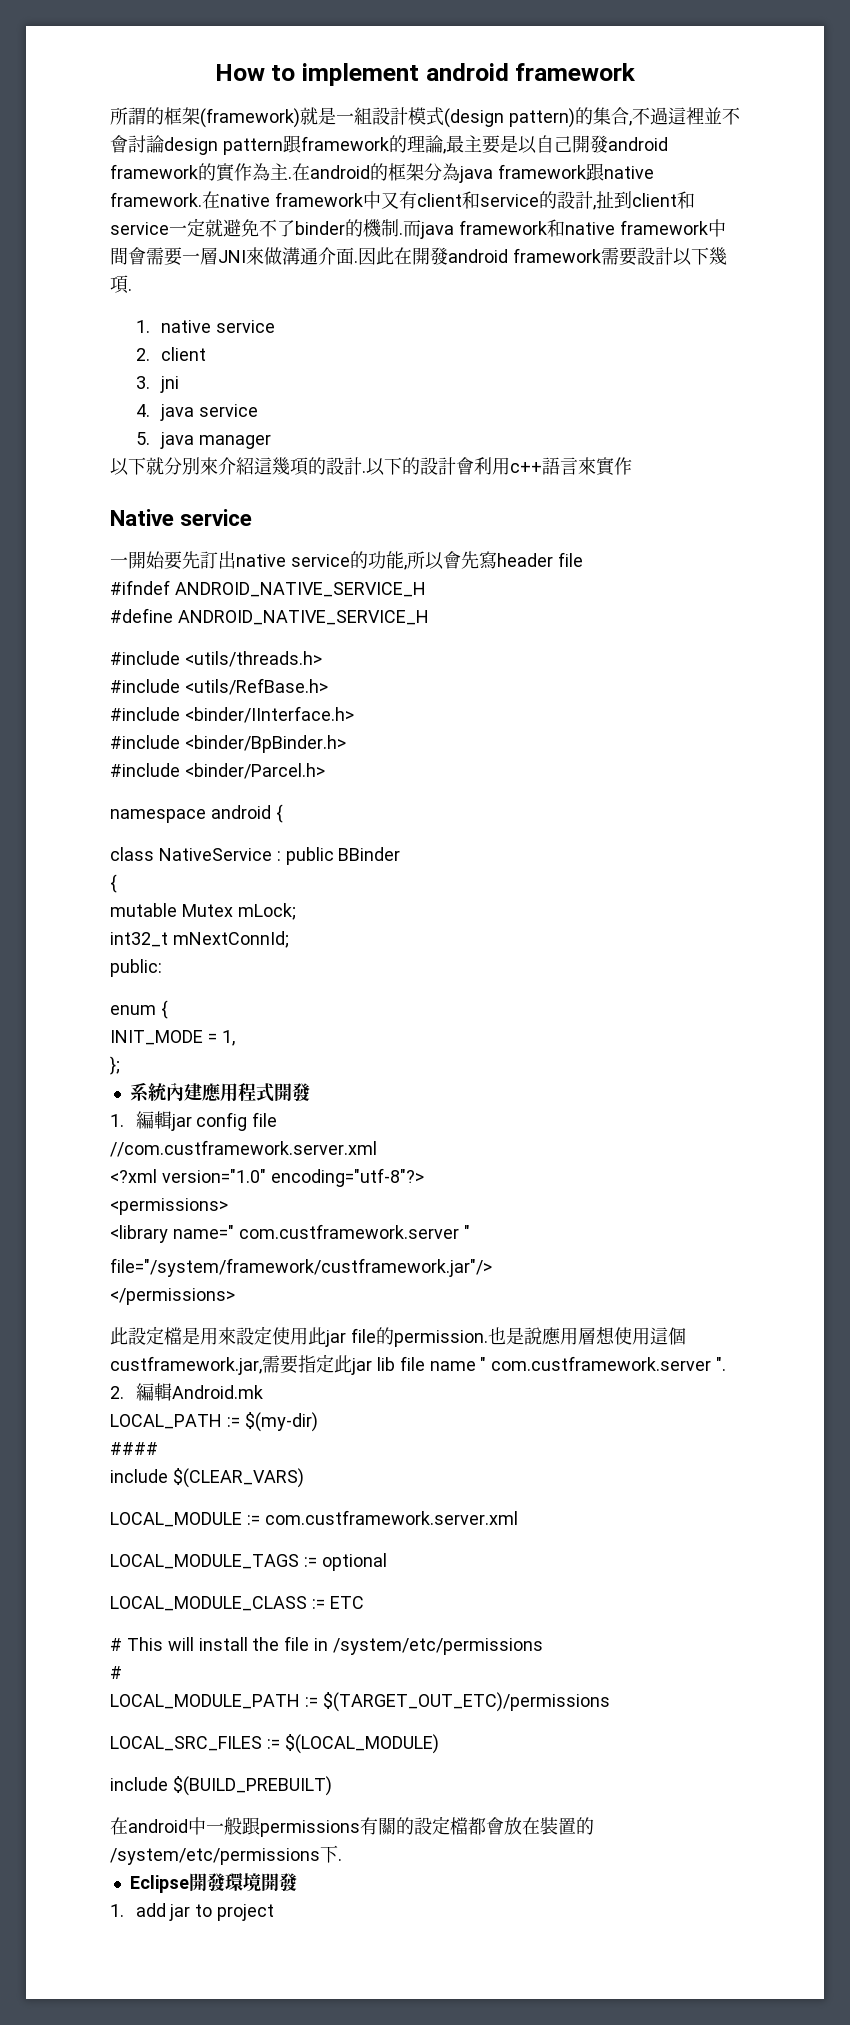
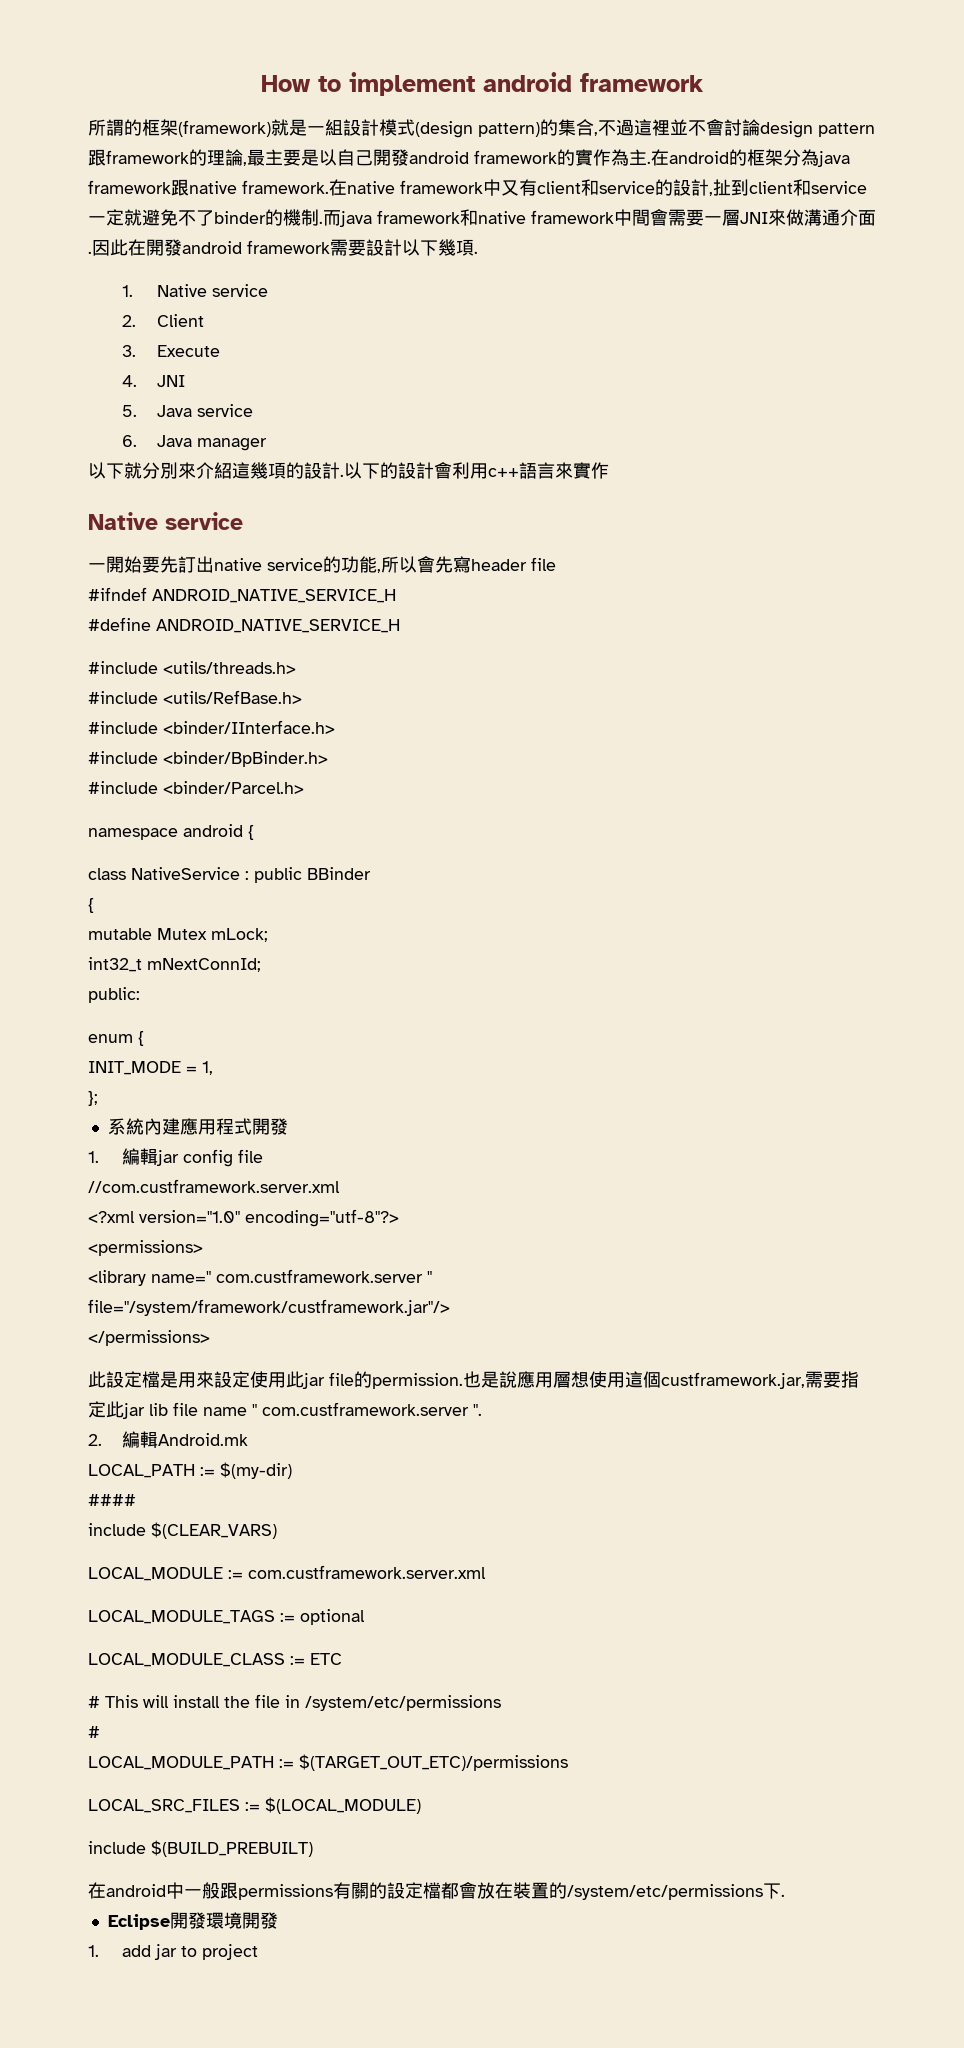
- 1. native service
+ 1. Native service
- 2. client
+ 2. Client
- 3. jni
+ 3. Execute
- 4. java service
- 5. java manager
+ 4. JNI
+ 5. Java service
+ 6. Java manager

